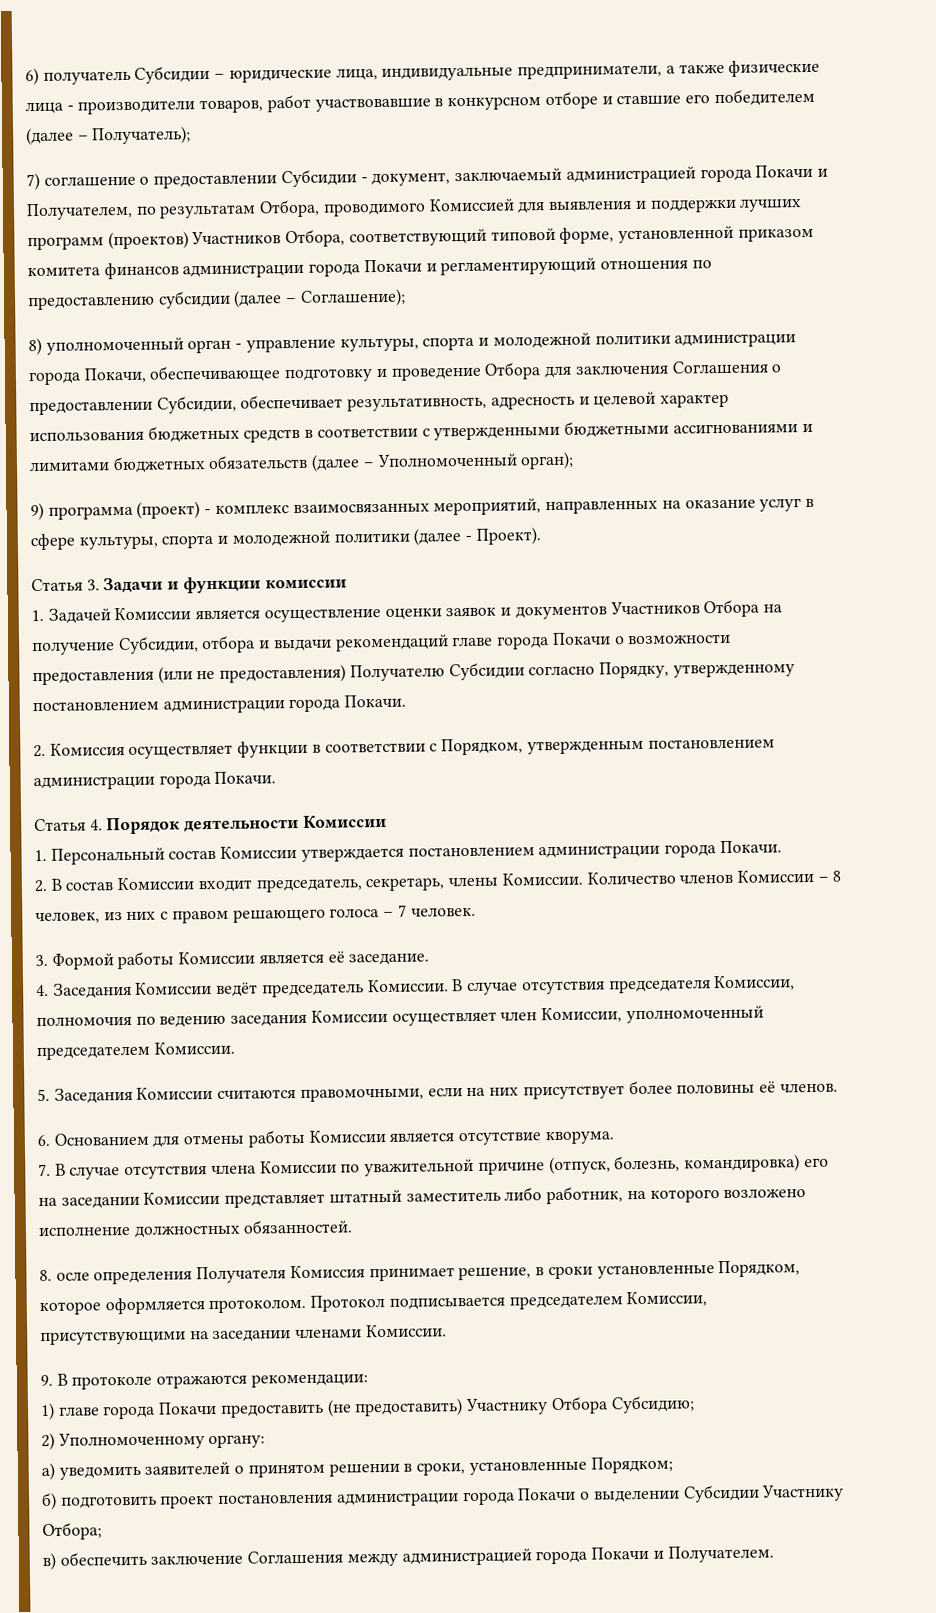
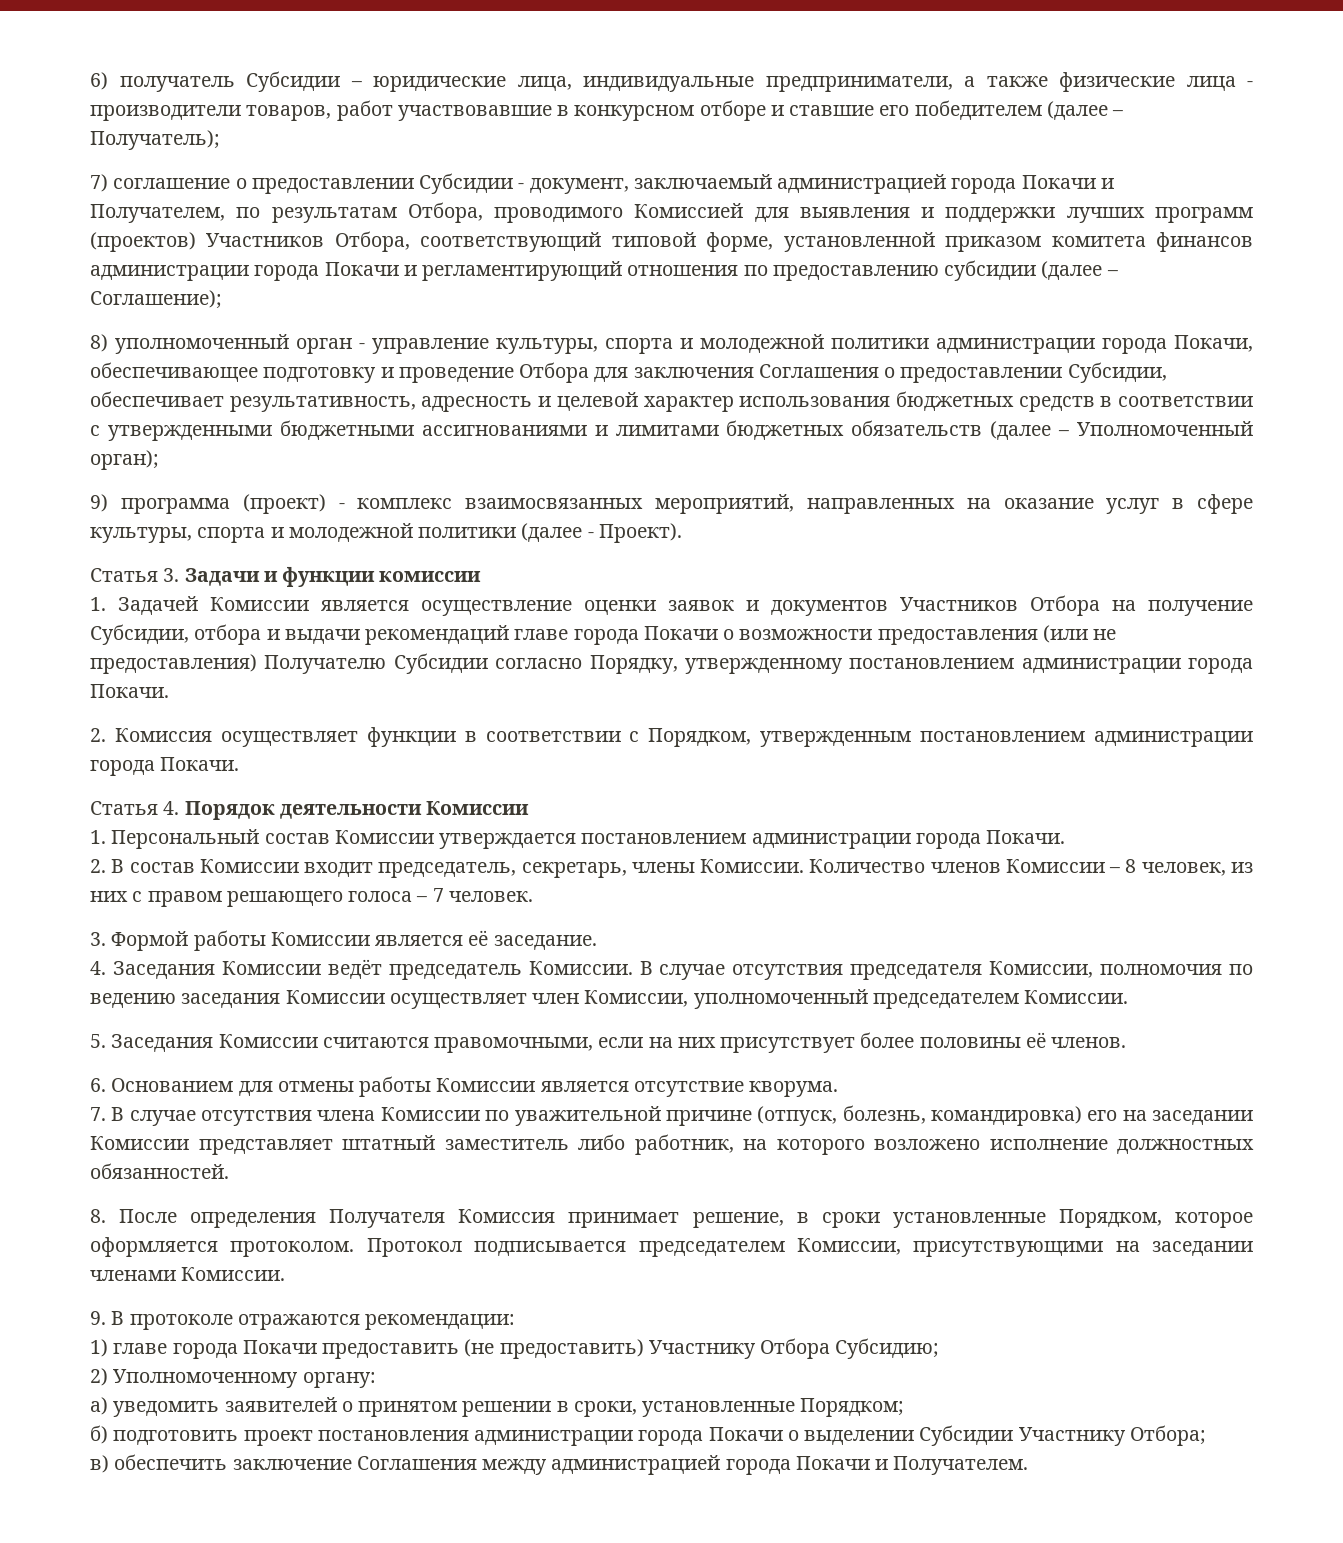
- 8. осле определения Получателя Комиссия принимает решение, в сроки установленные Порядком, которое оформляется протоколом.
+ 8. После определения Получателя Комиссия принимает решение, в сроки установленные Порядком, которое оформляется протоколом.

